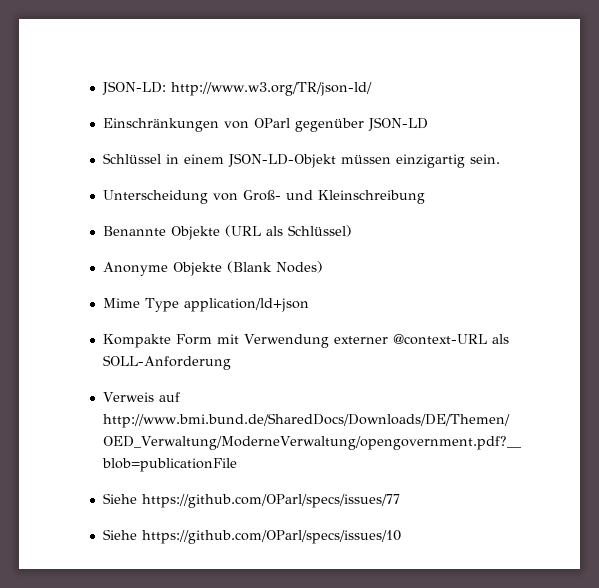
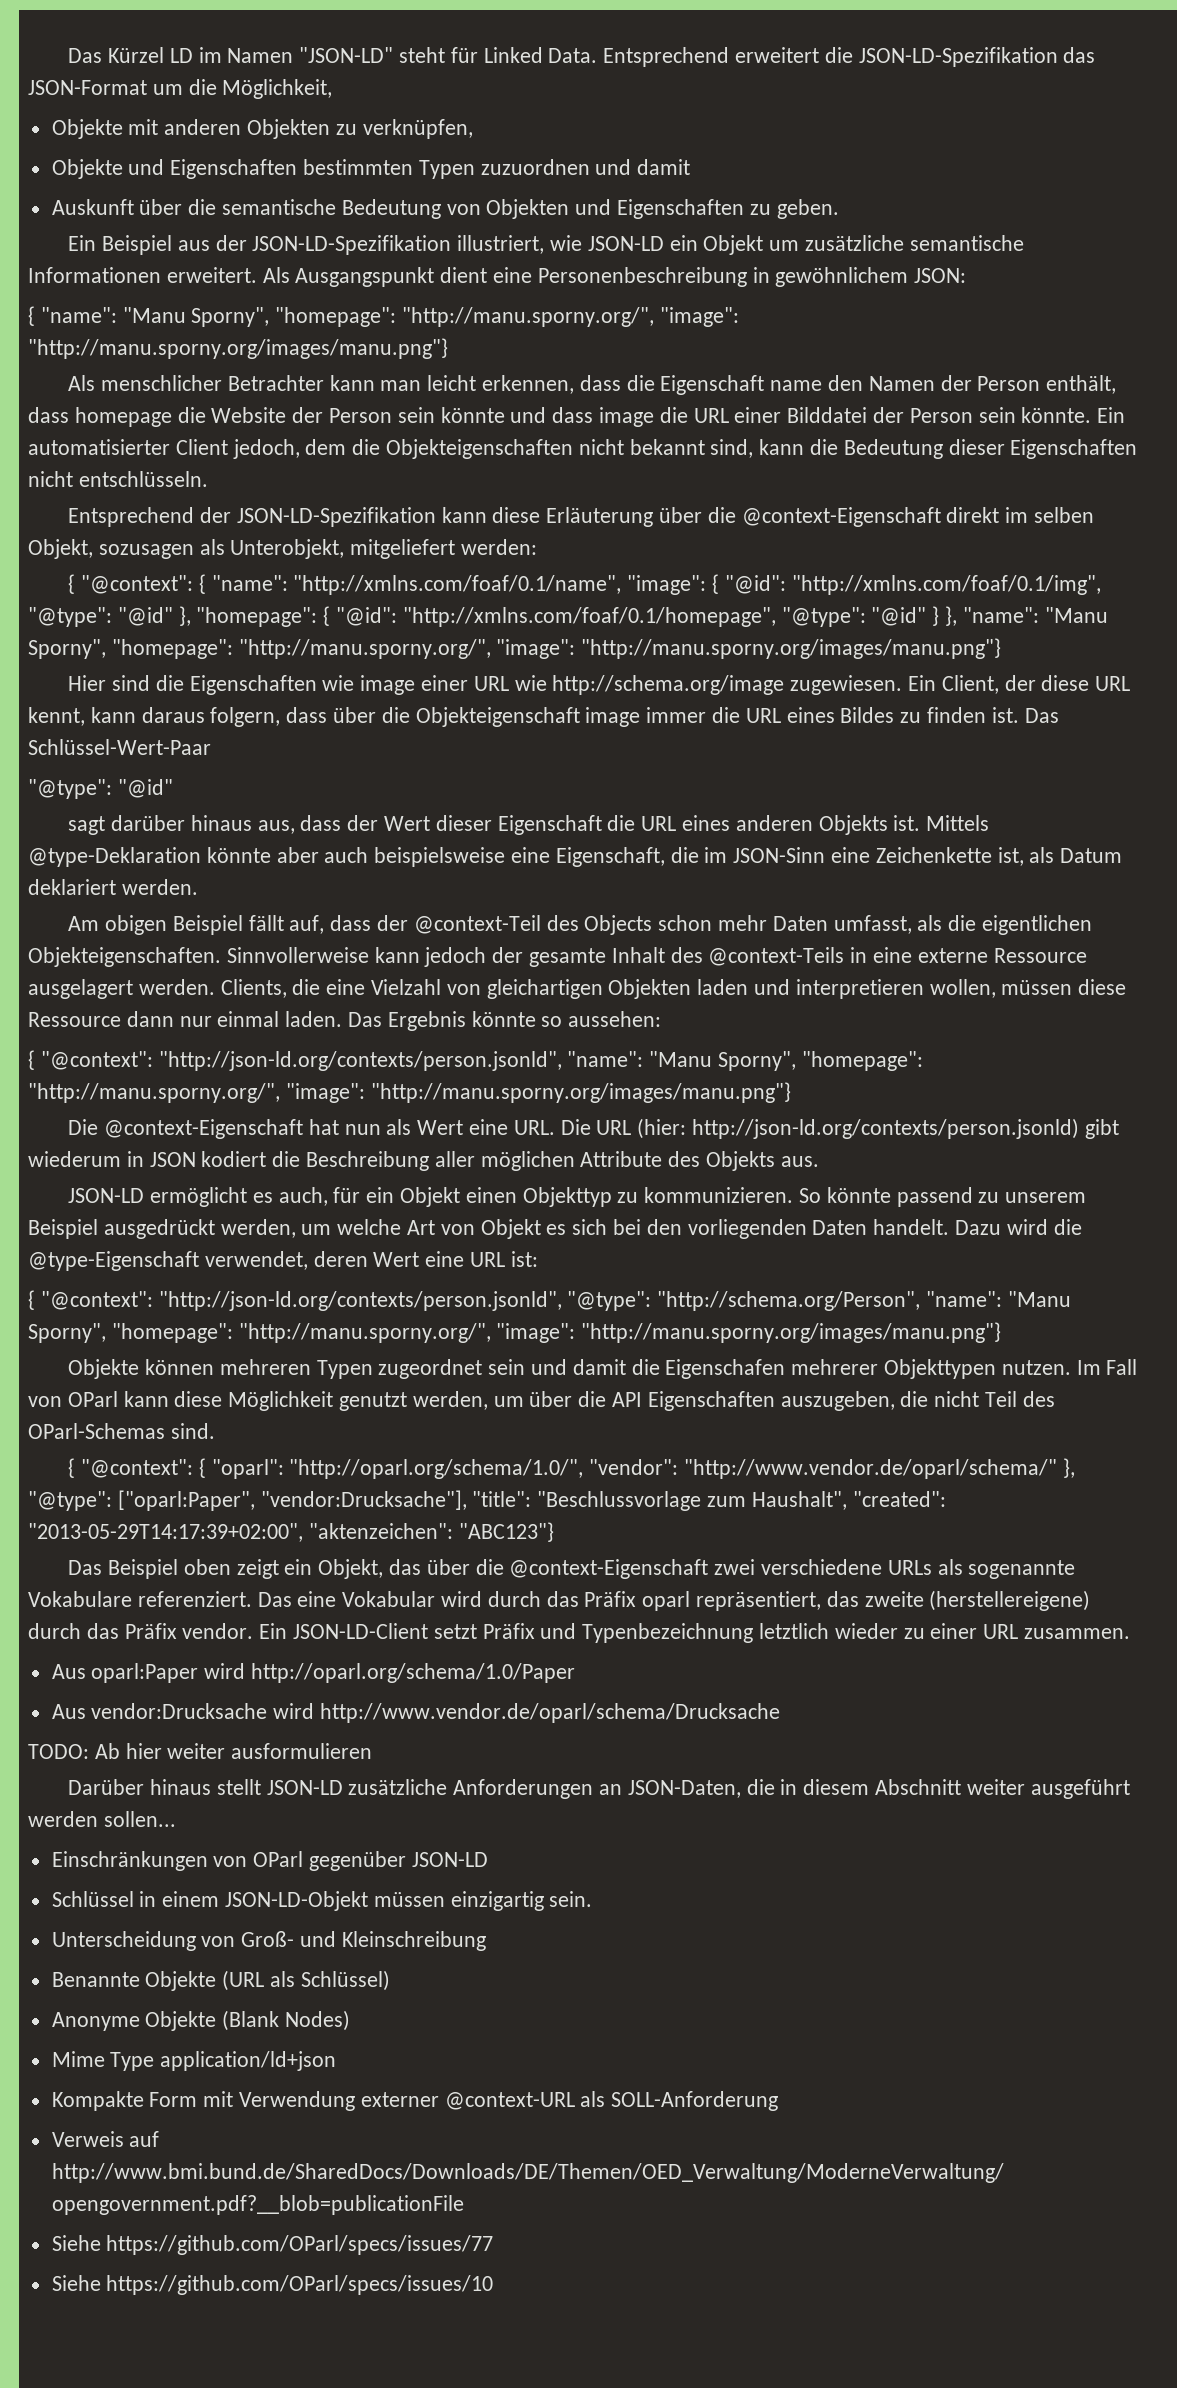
- JSON-LD: http://www.w3.org/TR/json-ld/
+ Das Kürzel LD im Namen "JSON-LD" steht für Linked Data. Entsprechend erweitert die JSON-LD-Spezifikation das JSON-Format um die Möglichkeit,
+ Objekte mit anderen Objekten zu verknüpfen,
+ Objekte und Eigenschaften bestimmten Typen zuzuordnen und damit
+ Auskunft über die semantische Bedeutung von Objekten und Eigenschaften zu geben.
+ Ein Beispiel aus der JSON-LD-Spezifikation illustriert, wie JSON-LD ein Objekt um zusätzliche semantische Informationen erweitert. Als Ausgangspunkt dient eine Personenbeschreibung in gewöhnlichem JSON:
+ { "name": "Manu Sporny", "homepage": "http://manu.sporny.org/", "image": "http://manu.sporny.org/images/manu.png"}
+ Als menschlicher Betrachter kann man leicht erkennen, dass die Eigenschaft name den Namen der Person enthält, dass homepage die Website der Person sein könnte und dass image die URL einer Bilddatei der Person sein könnte. Ein automatisierter Client jedoch, dem die Objekteigenschaften nicht bekannt sind, kann die Bedeutung dieser Eigenschaften nicht entschlüsseln.
+ Entsprechend der JSON-LD-Spezifikation kann diese Erläuterung über die @context-Eigenschaft direkt im selben Objekt, sozusagen als Unterobjekt, mitgeliefert werden:
+ { "@context": { "name": "http://xmlns.com/foaf/0.1/name", "image": { "@id": "http://xmlns.com/foaf/0.1/img", "@type": "@id" }, "homepage": { "@id": "http://xmlns.com/foaf/0.1/homepage", "@type": "@id" } }, "name": "Manu Sporny", "homepage": "http://manu.sporny.org/", "image": "http://manu.sporny.org/images/manu.png"}
+ Hier sind die Eigenschaften wie image einer URL wie http://schema.org/image zugewiesen. Ein Client, der diese URL kennt, kann daraus folgern, dass über die Objekteigenschaft image immer die URL eines Bildes zu finden ist. Das Schlüssel-Wert-Paar
+ "@type": "@id"
+ sagt darüber hinaus aus, dass der Wert dieser Eigenschaft die URL eines anderen Objekts ist. Mittels @type-Deklaration könnte aber auch beispielsweise eine Eigenschaft, die im JSON-Sinn eine Zeichenkette ist, als Datum deklariert werden.
+ Am obigen Beispiel fällt auf, dass der @context-Teil des Objects schon mehr Daten umfasst, als die eigentlichen Objekteigenschaften. Sinnvollerweise kann jedoch der gesamte Inhalt des @context-Teils in eine externe Ressource ausgelagert werden. Clients, die eine Vielzahl von gleichartigen Objekten laden und interpretieren wollen, müssen diese Ressource dann nur einmal laden. Das Ergebnis könnte so aussehen:
+ { "@context": "http://json-ld.org/contexts/person.jsonld", "name": "Manu Sporny", "homepage": "http://manu.sporny.org/", "image": "http://manu.sporny.org/images/manu.png"}
+ Die @context-Eigenschaft hat nun als Wert eine URL. Die URL (hier: http://json-ld.org/contexts/person.jsonld) gibt wiederum in JSON kodiert die Beschreibung aller möglichen Attribute des Objekts aus.
+ JSON-LD ermöglicht es auch, für ein Objekt einen Objekttyp zu kommunizieren. So könnte passend zu unserem Beispiel ausgedrückt werden, um welche Art von Objekt es sich bei den vorliegenden Daten handelt. Dazu wird die @type-Eigenschaft verwendet, deren Wert eine URL ist:
+ { "@context": "http://json-ld.org/contexts/person.jsonld", "@type": "http://schema.org/Person", "name": "Manu Sporny", "homepage": "http://manu.sporny.org/", "image": "http://manu.sporny.org/images/manu.png"}
+ Objekte können mehreren Typen zugeordnet sein und damit die Eigenschafen mehrerer Objekttypen nutzen. Im Fall von OParl kann diese Möglichkeit genutzt werden, um über die API Eigenschaften auszugeben, die nicht Teil des OParl-Schemas sind.
+ { "@context": { "oparl": "http://oparl.org/schema/1.0/", "vendor": "http://www.vendor.de/oparl/schema/" }, "@type": ["oparl:Paper", "vendor:Drucksache"], "title": "Beschlussvorlage zum Haushalt", "created": "2013-05-29T14:17:39+02:00", "aktenzeichen": "ABC123"}
+ Das Beispiel oben zeigt ein Objekt, das über die @context-Eigenschaft zwei verschiedene URLs als sogenannte Vokabulare referenziert. Das eine Vokabular wird durch das Präfix oparl repräsentiert, das zweite (herstellereigene) durch das Präfix vendor. Ein JSON-LD-Client setzt Präfix und Typenbezeichnung letztlich wieder zu einer URL zusammen.
+ Aus oparl:Paper wird http://oparl.org/schema/1.0/Paper
+ Aus vendor:Drucksache wird http://www.vendor.de/oparl/schema/Drucksache
+ TODO: Ab hier weiter ausformulieren
+ Darüber hinaus stellt JSON-LD zusätzliche Anforderungen an JSON-Daten, die in diesem Abschnitt weiter ausgeführt werden sollen...

